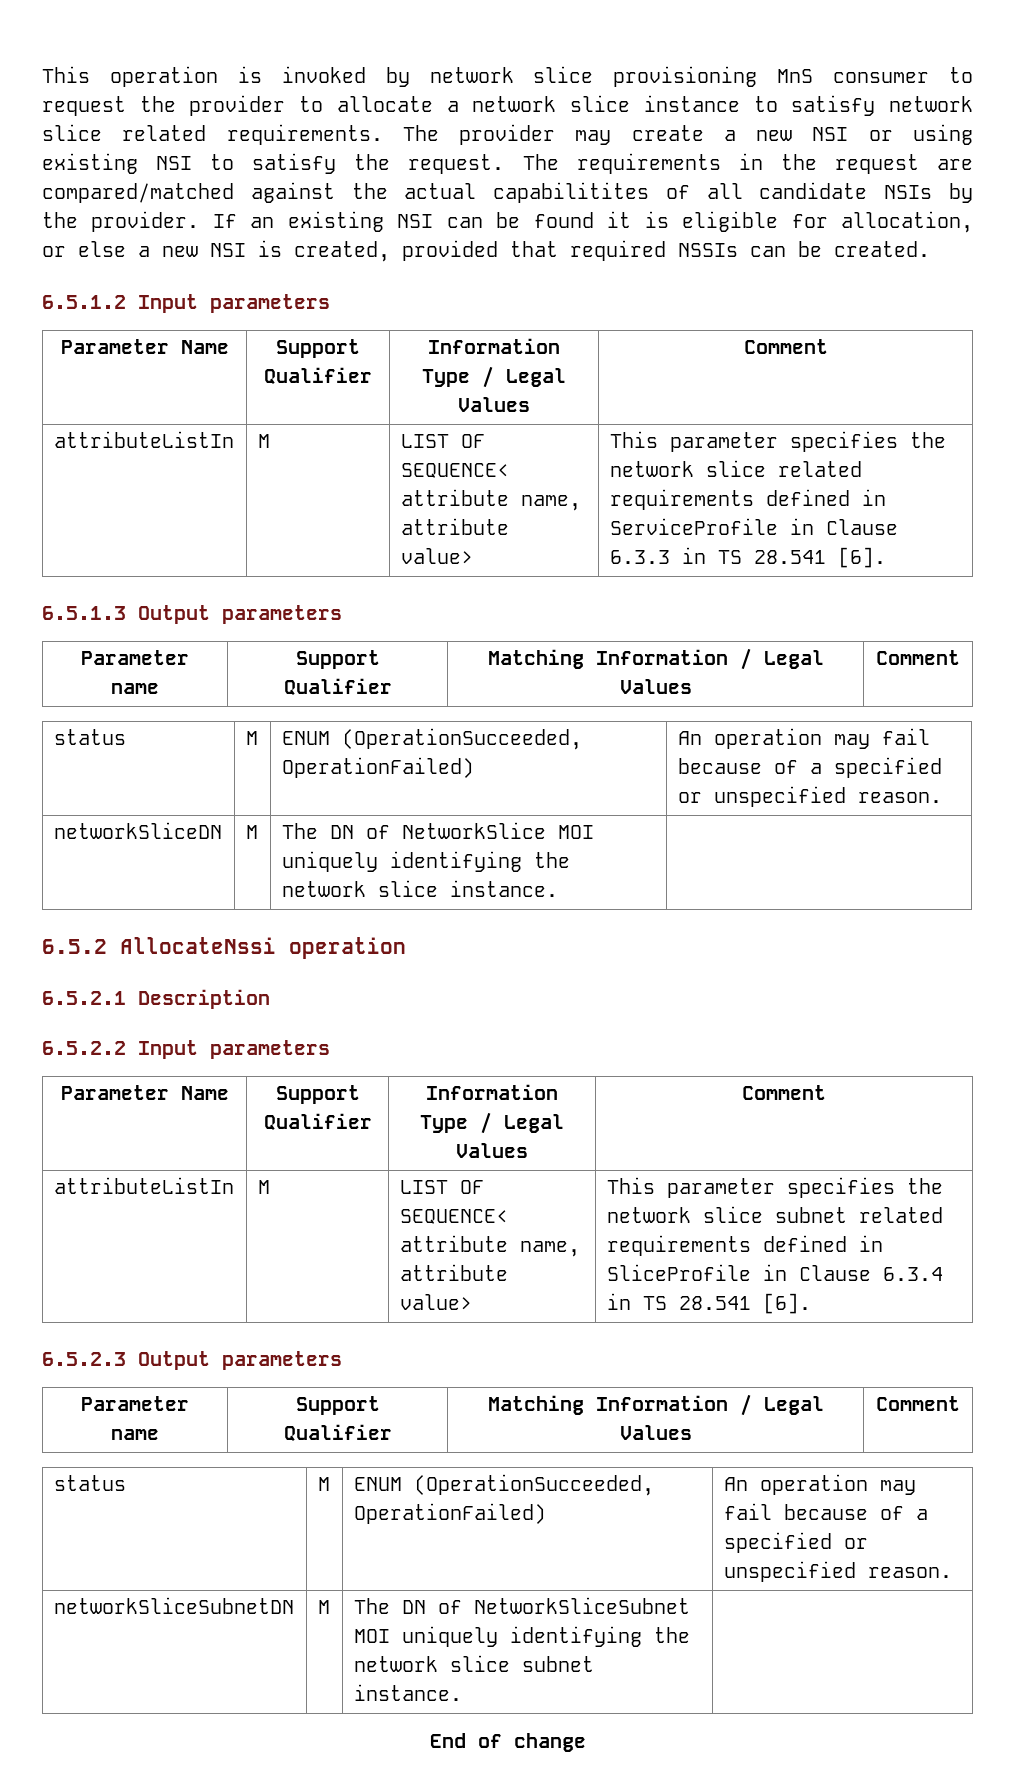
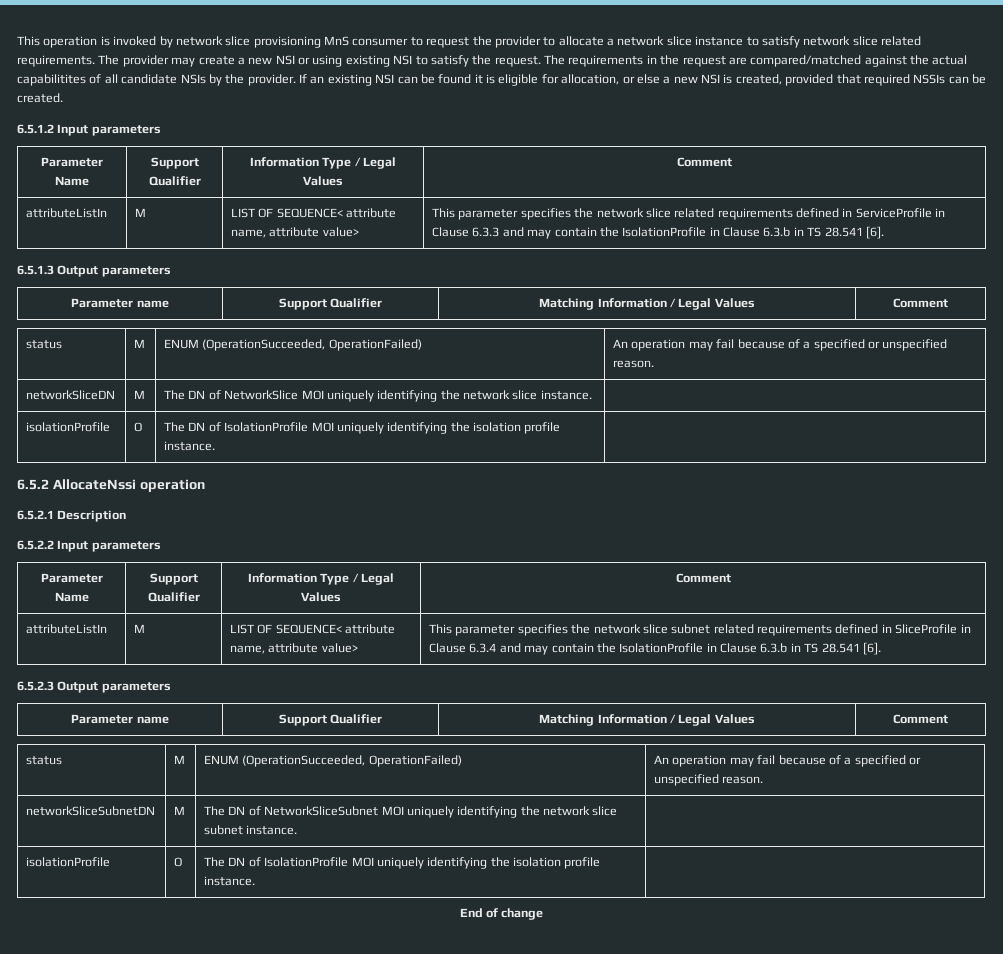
- attributeListIn | M | LIST OF SEQUENCE< attribute name, attribute value> | This parameter specifies the network slice related requirements defined in ServiceProfile in Clause 6.3.3 in TS 28.541 [6].
+ attributeListIn | M | LIST OF SEQUENCE< attribute name, attribute value> | This parameter specifies the network slice related requirements defined in ServiceProfile in Clause 6.3.3 and may contain the IsolationProfile in Clause 6.3.b in TS 28.541 [6].
  networkSliceDN | M | The DN of NetworkSlice MOI uniquely identifying the network slice instance. |
+ isolationProfile | O | The DN of IsolationProfile MOI uniquely identifying the isolation profile instance. |
- attributeListIn | M | LIST OF SEQUENCE< attribute name, attribute value> | This parameter specifies the network slice subnet related requirements defined in SliceProfile in Clause 6.3.4 in TS 28.541 [6].
+ attributeListIn | M | LIST OF SEQUENCE< attribute name, attribute value> | This parameter specifies the network slice subnet related requirements defined in SliceProfile in Clause 6.3.4 and may contain the IsolationProfile in Clause 6.3.b in TS 28.541 [6].
  networkSliceSubnetDN | M | The DN of NetworkSliceSubnet MOI uniquely identifying the network slice subnet instance. |
+ isolationProfile | O | The DN of IsolationProfile MOI uniquely identifying the isolation profile instance. |

